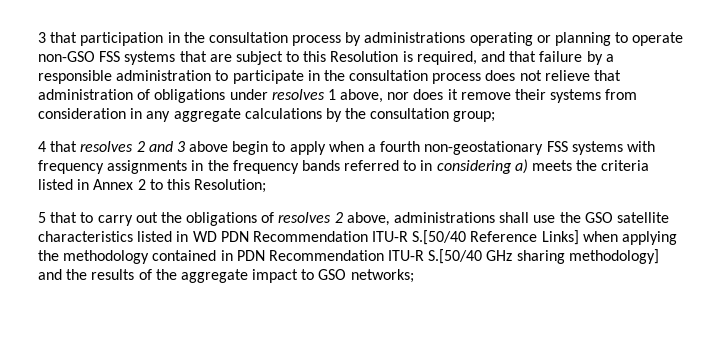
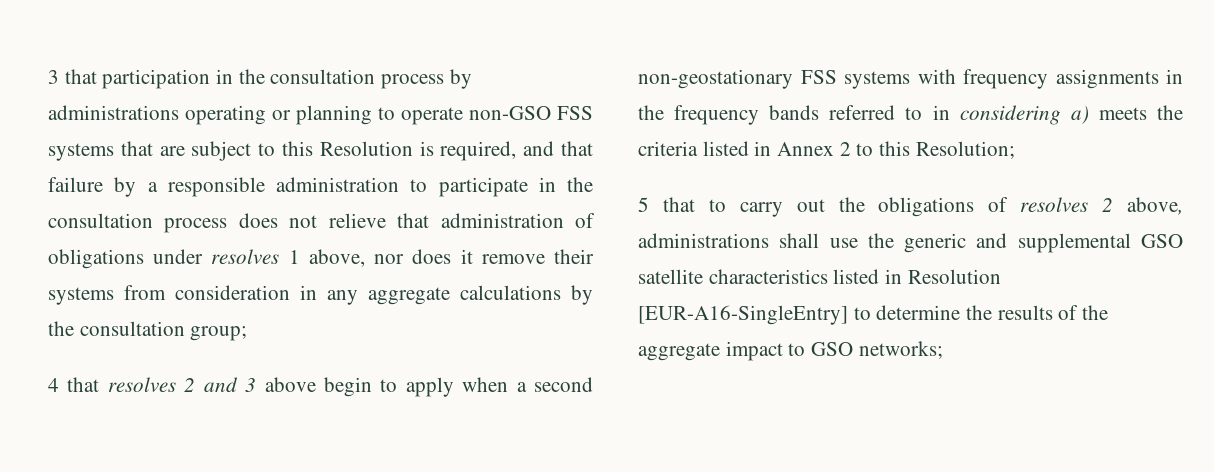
- 4 that resolves 2 and 3 above begin to apply when a fourth non-geostationary FSS systems with frequency assignments in the frequency bands referred to in considering a) meets the criteria listed in Annex 2 to this Resolution;
+ 4 that resolves 2 and 3 above begin to apply when a second non-geostationary FSS systems with frequency assignments in the frequency bands referred to in considering a) meets the criteria listed in Annex 2 to this Resolution;
- 5 that to carry out the obligations of resolves 2 above, administrations shall use the GSO satellite characteristics listed in WD PDN Recommendation ITU-R S.[50/40 Reference Links] when applying the methodology contained in PDN Recommendation ITU-R S.[50/40 GHz sharing methodology] and the results of the aggregate impact to GSO networks;
+ 5 that to carry out the obligations of resolves 2 above, administrations shall use the generic and supplemental GSO satellite characteristics listed in Resolution [EUR-A16-SingleEntry] to determine the results of the aggregate impact to GSO networks;

